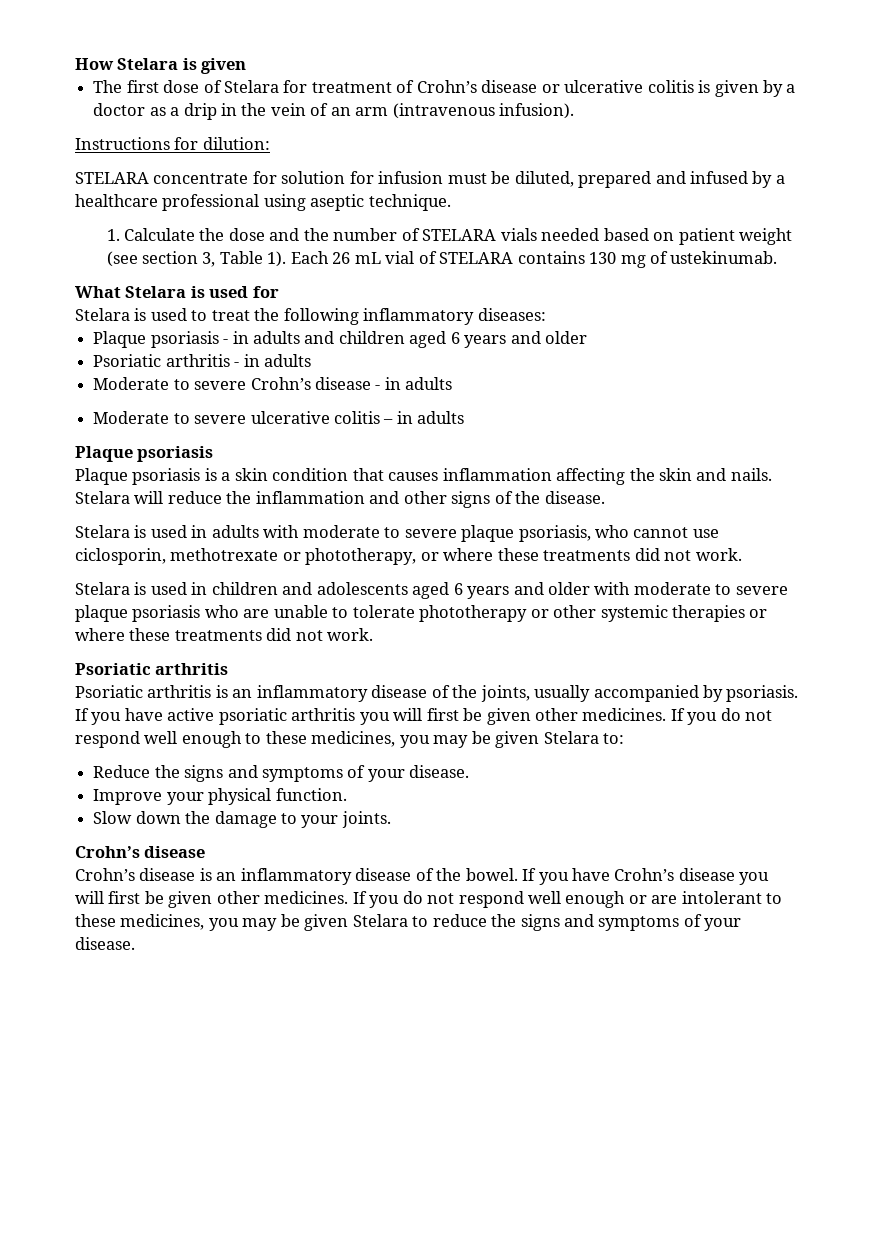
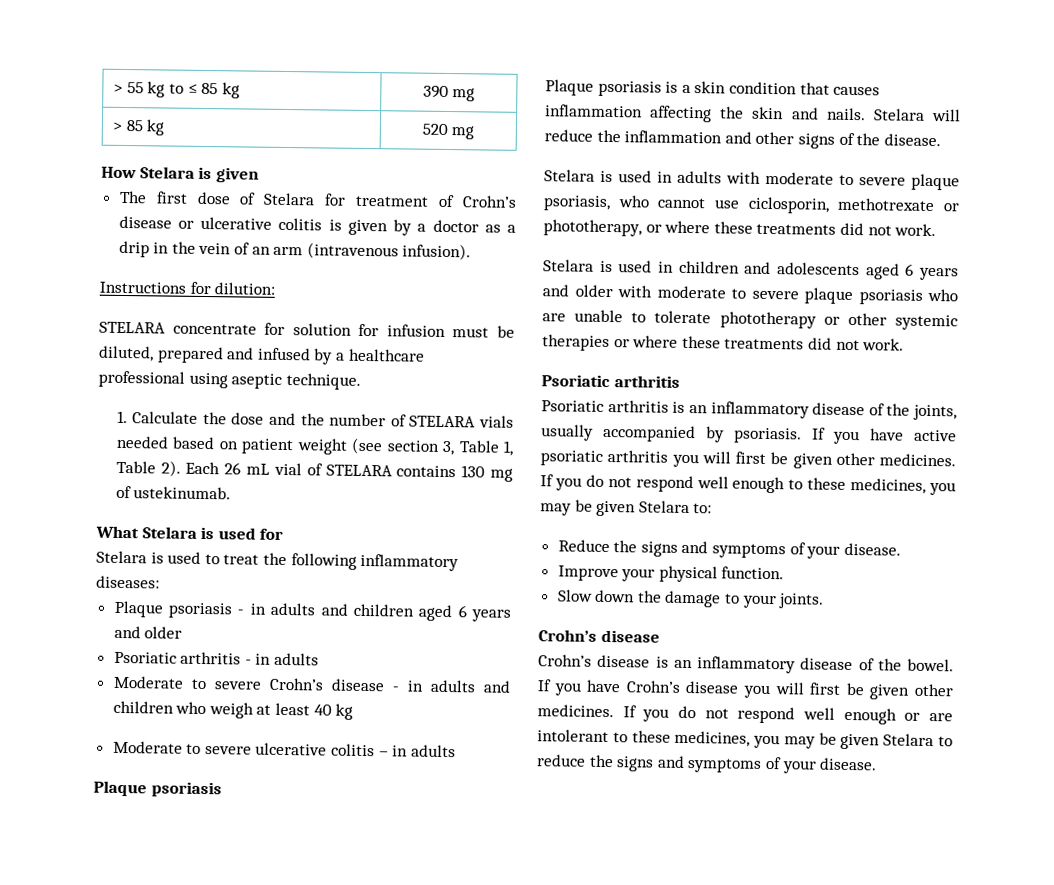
+ > 55 kg to ≤ 85 kg | 390 mg
+ > 85 kg | 520 mg
- 1. Calculate the dose and the number of STELARA vials needed based on patient weight (see section 3, Table 1).
+ 1. Calculate the dose and the number of STELARA vials needed based on patient weight (see section 3, Table 1, Table 2).
- Moderate to severe Crohn’s disease - in adults
+ Moderate to severe Crohn’s disease - in adults and children who weigh at least 40 kg

